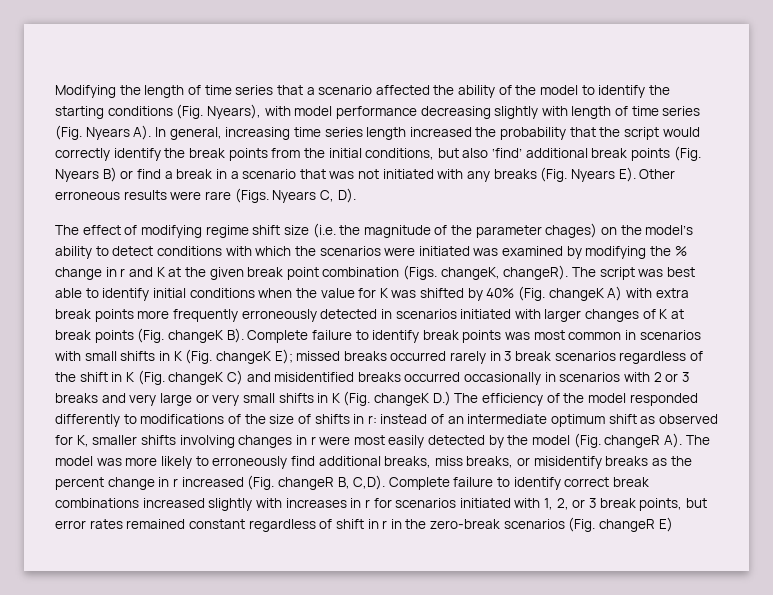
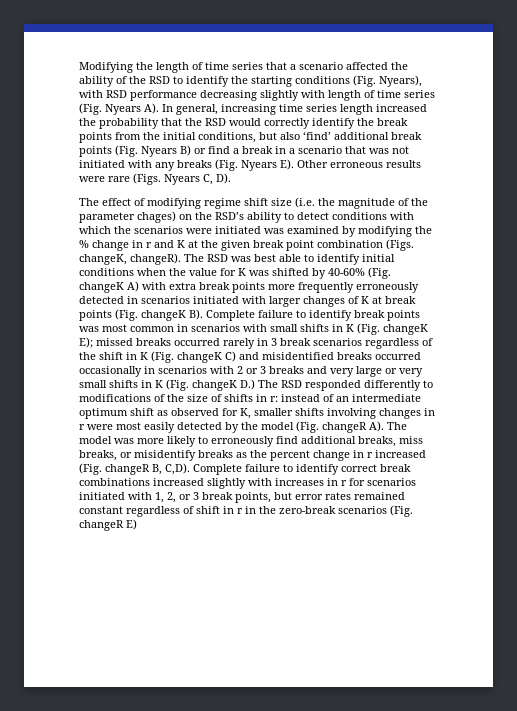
- Modifying the length of time series that a scenario affected the ability of the model to identify the starting conditions (Fig. Nyears), with model performance decreasing slightly with length of time series (Fig. Nyears A). In general, increasing time series length increased the probability that the script would correctly identify the break points from the initial conditions, but also ‘find’ additional break points (Fig. Nyears B) or find a break in a scenario that was not initiated with any breaks (Fig. Nyears E). Other erroneous results were rare (Figs. Nyears C, D).
+ Modifying the length of time series that a scenario affected the ability of the RSD to identify the starting conditions (Fig. Nyears), with RSD performance decreasing slightly with length of time series (Fig. Nyears A). In general, increasing time series length increased the probability that the RSD would correctly identify the break points from the initial conditions, but also ‘find’ additional break points (Fig. Nyears B) or find a break in a scenario that was not initiated with any breaks (Fig. Nyears E). Other erroneous results were rare (Figs. Nyears C, D).
- The effect of modifying regime shift size (i.e. the magnitude of the parameter chages) on the model’s ability to detect conditions with which the scenarios were initiated was examined by modifying the % change in r and K at the given break point combination (Figs. changeK, changeR).
+ The effect of modifying regime shift size (i.e. the magnitude of the parameter chages) on the RSD’s ability to detect conditions with which the scenarios were initiated was examined by modifying the % change in r and K at the given break point combination (Figs. changeK, changeR).
- The script was best able to identify initial conditions when the value for K was shifted by 40% (Fig. changeK A) with extra break points more frequently erroneously detected in scenarios initiated with larger changes of K at break points (Fig. changeK B). Complete failure to identify break points was most common in scenarios with small shifts in K (Fig. changeK E);
+ The RSD was best able to identify initial conditions when the value for K was shifted by 40-60% (Fig. changeK A) with extra break points more frequently erroneously detected in scenarios initiated with larger changes of K at break points (Fig. changeK B). Complete failure to identify break points was most common in scenarios with small shifts in K (Fig. changeK E);
- missed breaks occurred rarely in 3 break scenarios regardless of the shift in K (Fig. changeK C) and misidentified breaks occurred occasionally in scenarios with 2 or 3 breaks and very large or very small shifts in K (Fig. changeK D.) The efficiency of the model responded differently to modifications of the size of shifts in r:
+ missed breaks occurred rarely in 3 break scenarios regardless of the shift in K (Fig. changeK C) and misidentified breaks occurred occasionally in scenarios with 2 or 3 breaks and very large or very small shifts in K (Fig. changeK D.) The RSD responded differently to modifications of the size of shifts in r:

